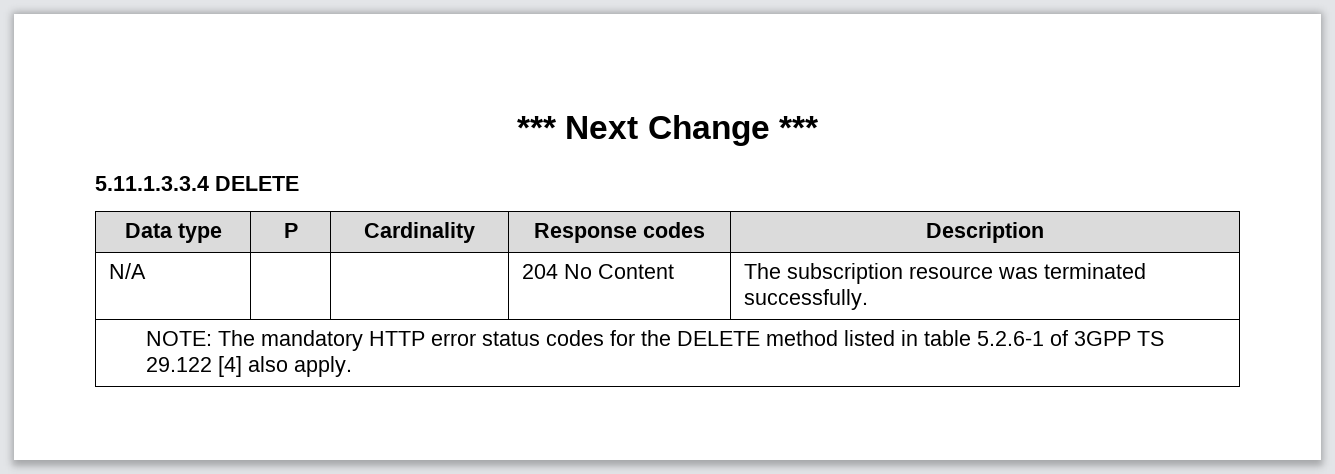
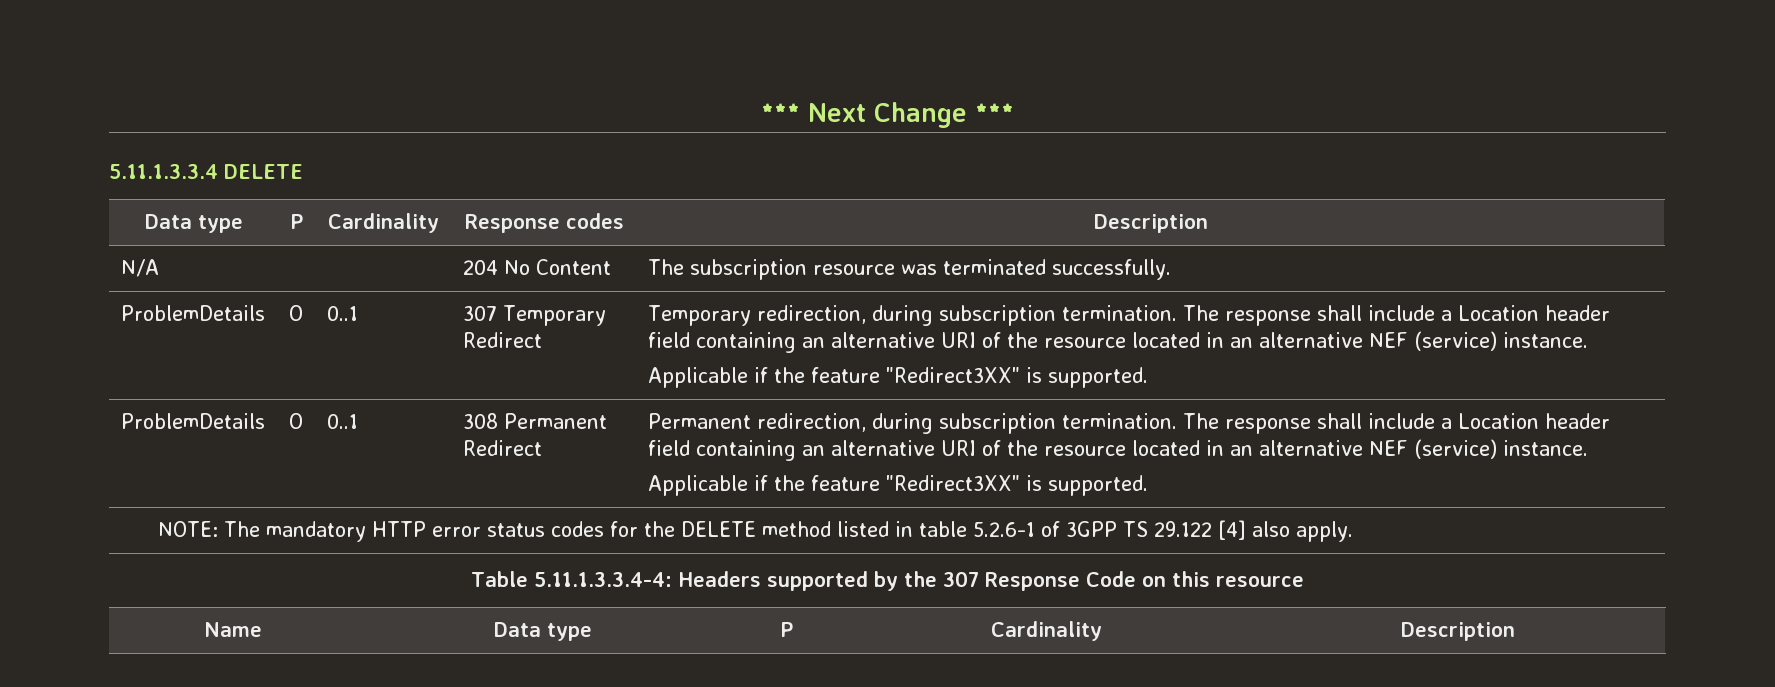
+ ProblemDetails | O | 0..1 | 307 Temporary Redirect | Temporary redirection, during subscription termination. The response shall include a Location header field containing an alternative URI of the resource located in an alternative NEF (service) instance.
+ Applicable if the feature "Redirect3XX" is supported.
+ ProblemDetails | O | 0..1 | 308 Permanent Redirect | Permanent redirection, during subscription termination. The response shall include a Location header field containing an alternative URI of the resource located in an alternative NEF (service) instance.
+ Applicable if the feature "Redirect3XX" is supported.
+ Table 5.11.1.3.3.4-4: Headers supported by the 307 Response Code on this resource
+ Name | Data type | P | Cardinality | Description

